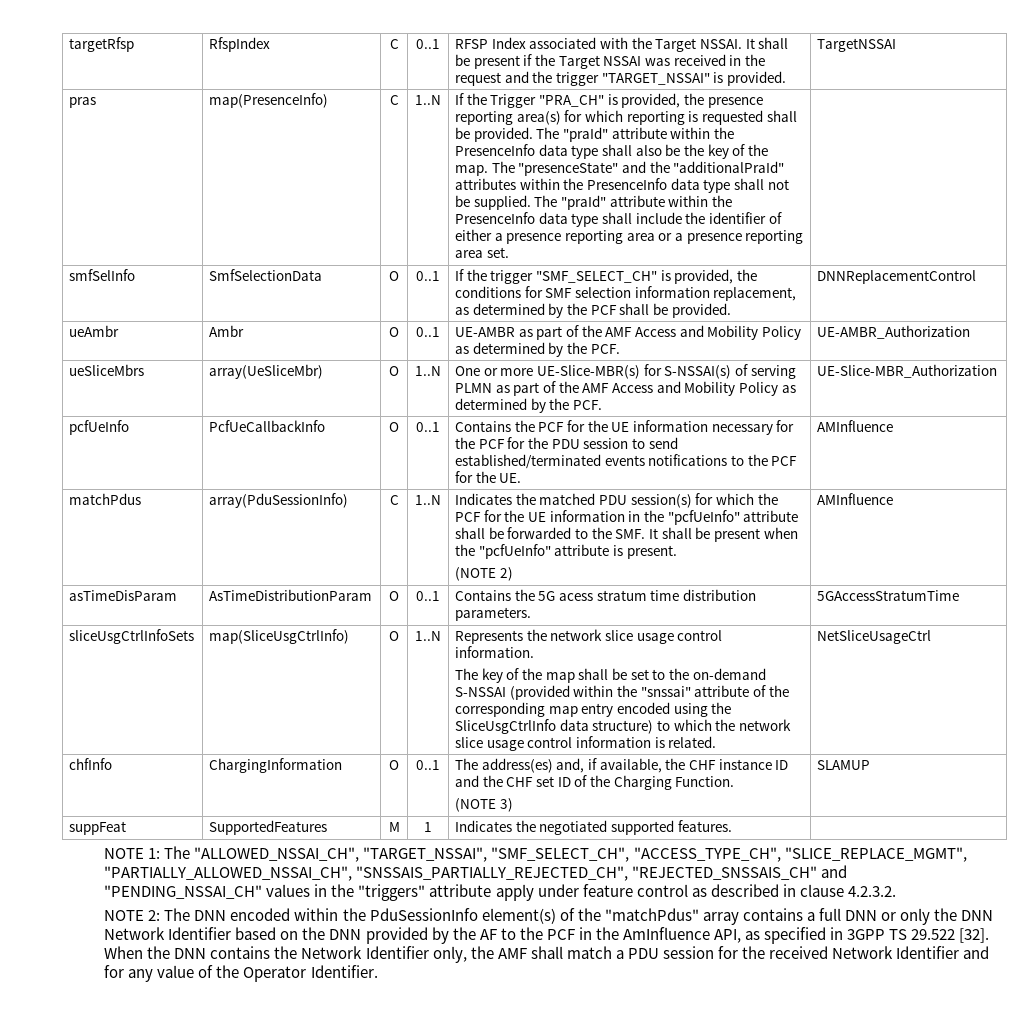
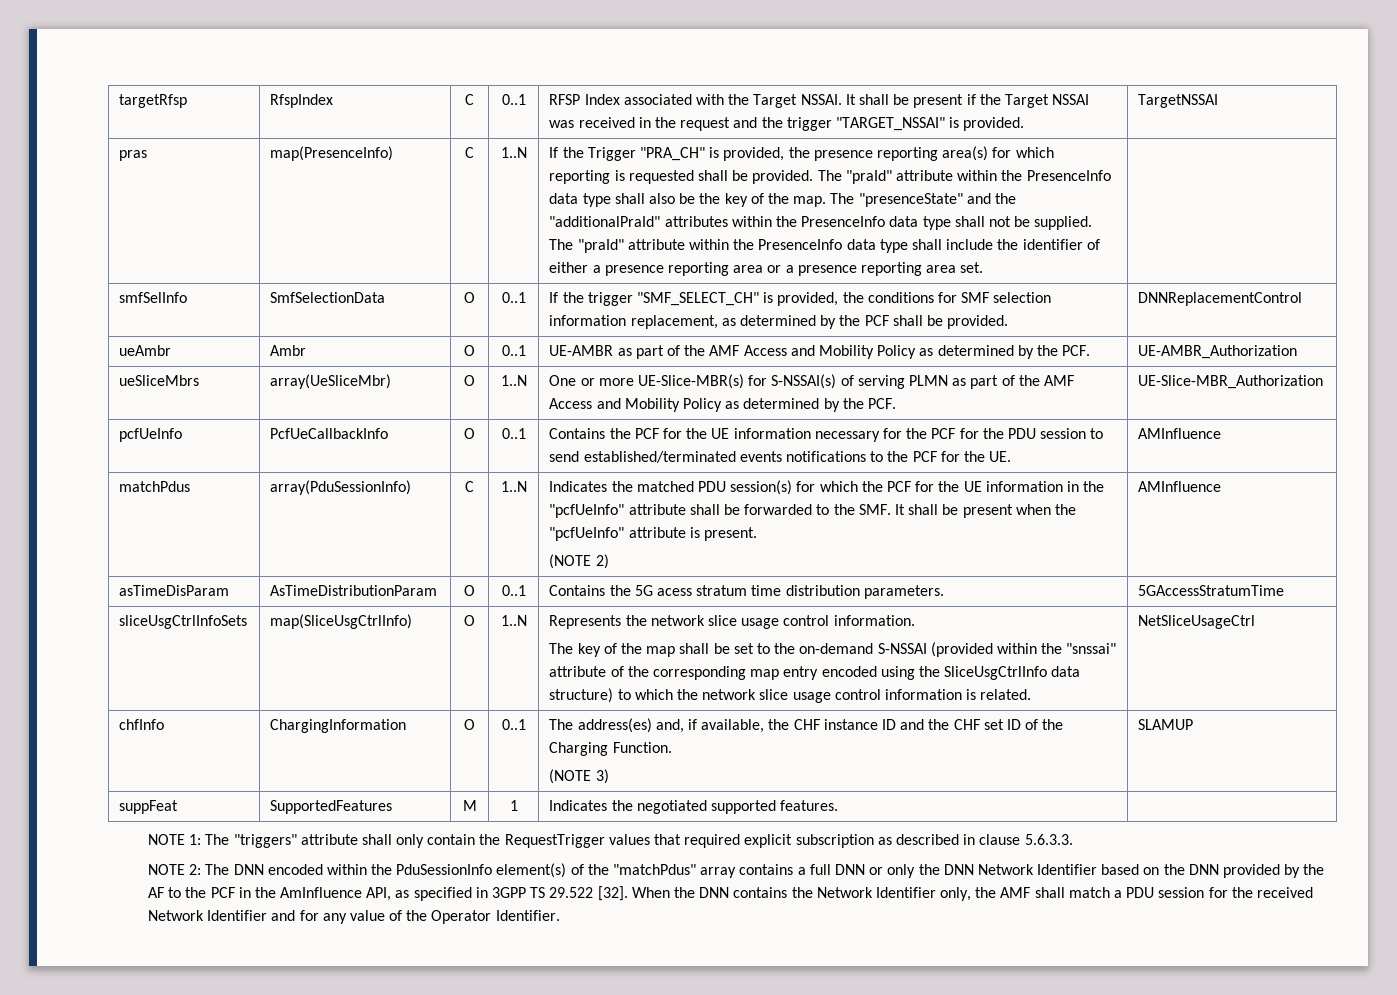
- NOTE 1: The "ALLOWED_NSSAI_CH", "TARGET_NSSAI", "SMF_SELECT_CH", "ACCESS_TYPE_CH", "SLICE_REPLACE_MGMT", "PARTIALLY_ALLOWED_NSSAI_CH", "SNSSAIS_PARTIALLY_REJECTED_CH", "REJECTED_SNSSAIS_CH" and "PENDING_NSSAI_CH" values in the "triggers" attribute apply under feature control as described in clause 4.2.3.2.
+ NOTE 1: The "triggers" attribute shall only contain the RequestTrigger values that required explicit subscription as described in clause 5.6.3.3.

